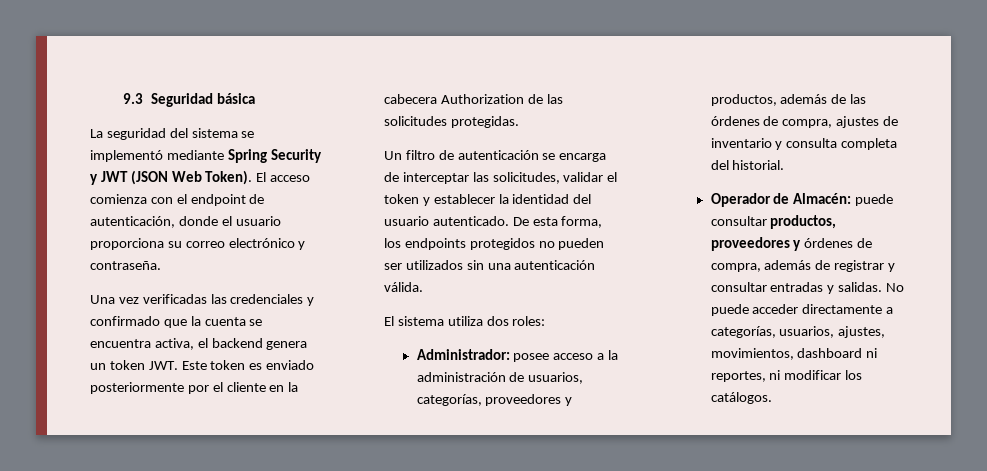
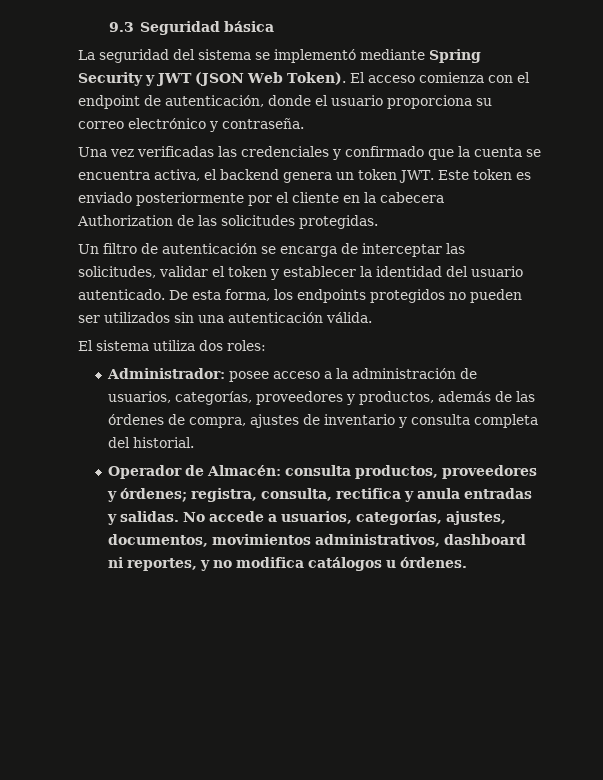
- Operador de Almacén: puede consultar productos, proveedores y órdenes de compra, además de registrar y consultar entradas y salidas. No puede acceder directamente a categorías, usuarios, ajustes, movimientos, dashboard ni reportes, ni modificar los catálogos.
+ Operador de Almacén: consulta productos, proveedores y órdenes; registra, consulta, rectifica y anula entradas y salidas. No accede a usuarios, categorías, ajustes, documentos, movimientos administrativos, dashboard ni reportes, y no modifica catálogos u órdenes.

